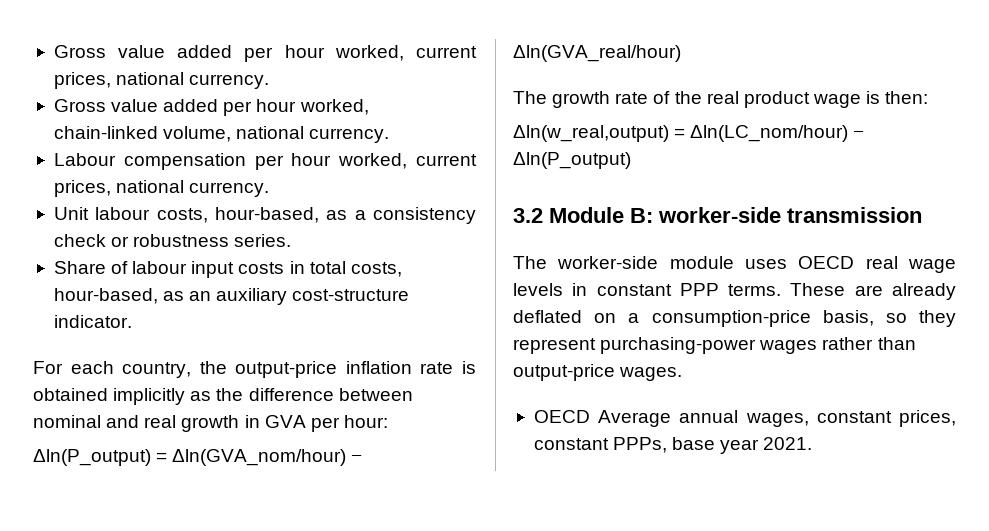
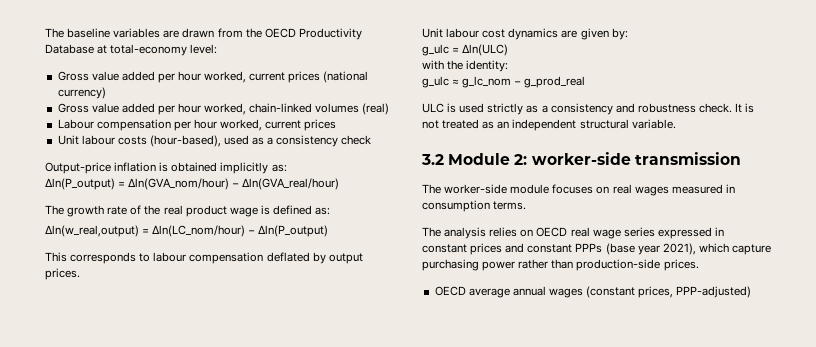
+ The baseline variables are drawn from the OECD Productivity Database at total-economy level:
- Gross value added per hour worked, current prices, national currency.
+ Gross value added per hour worked, current prices (national currency)
- Gross value added per hour worked, chain-linked volume, national currency.
+ Gross value added per hour worked, chain-linked volumes (real)
- Labour compensation per hour worked, current prices, national currency.
- Unit labour costs, hour-based, as a consistency check or robustness series.
- Share of labour input costs in total costs, hour-based, as an auxiliary cost-structure indicator.
- For each country, the output-price inflation rate is obtained implicitly as the difference between nominal and real growth in GVA per hour:
+ Labour compensation per hour worked, current prices
+ Unit labour costs (hour-based), used as a consistency check
+ Output-price inflation is obtained implicitly as:
- The growth rate of the real product wage is then:
+ The growth rate of the real product wage is defined as:
+ This corresponds to labour compensation deflated by output prices.
+ Unit labour cost dynamics are given by:
+ g_ulc = Δln(ULC)
+ with the identity:
+ g_ulc ≈ g_lc_nom − g_prod_real
+ ULC is used strictly as a consistency and robustness check. It is not treated as an independent structural variable.
- 3.2 Module B: worker-side transmission
+ 3.2 Module 2: worker-side transmission
- The worker-side module uses OECD real wage levels in constant PPP terms. These are already deflated on a consumption-price basis, so they represent purchasing-power wages rather than output-price wages.
- OECD Average annual wages, constant prices, constant PPPs, base year 2021.
+ The worker-side module focuses on real wages measured in consumption terms.
+ The analysis relies on OECD real wage series expressed in constant prices and constant PPPs (base year 2021), which capture purchasing power rather than production-side prices.
+ OECD average annual wages (constant prices, PPP-adjusted)

